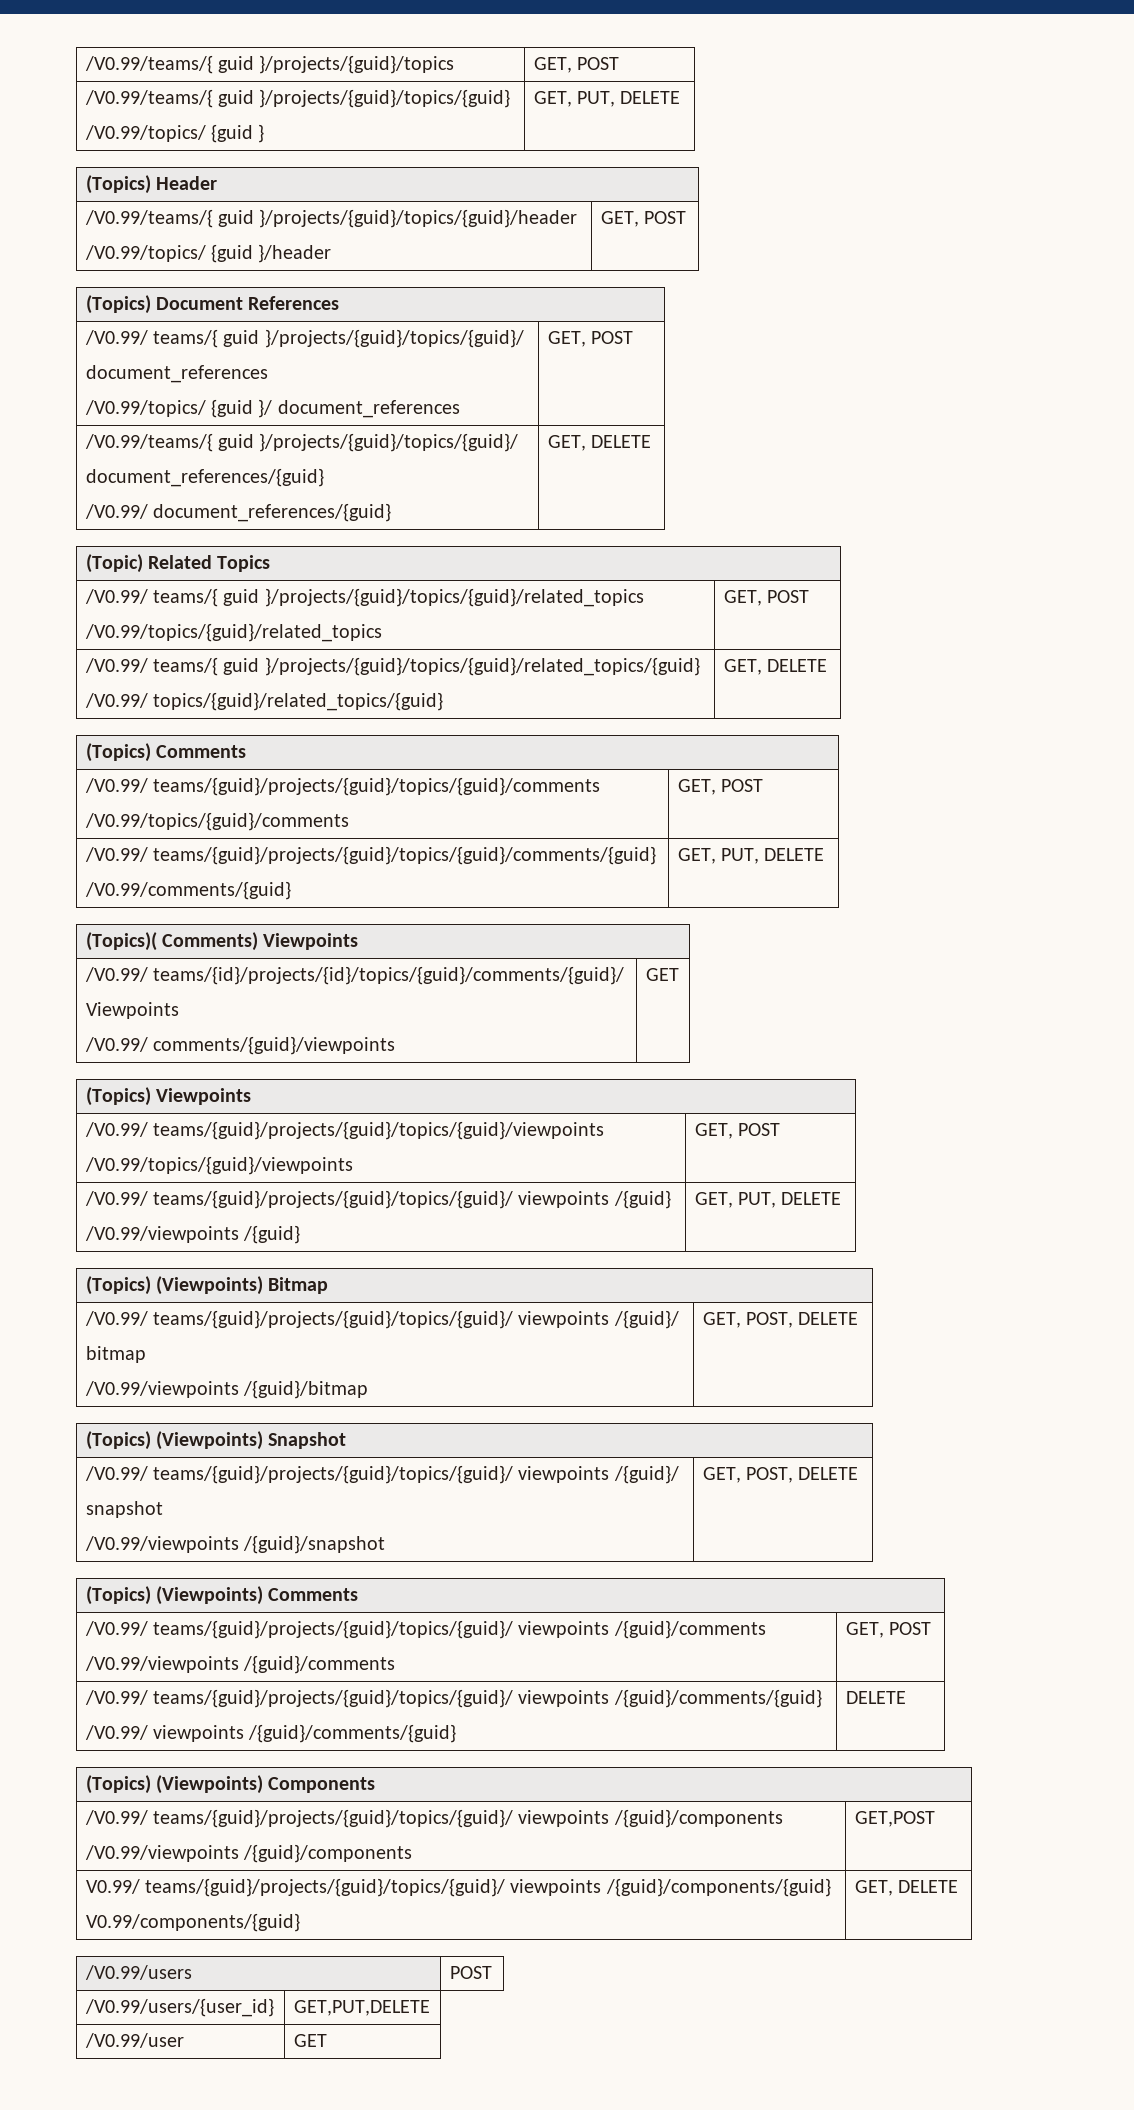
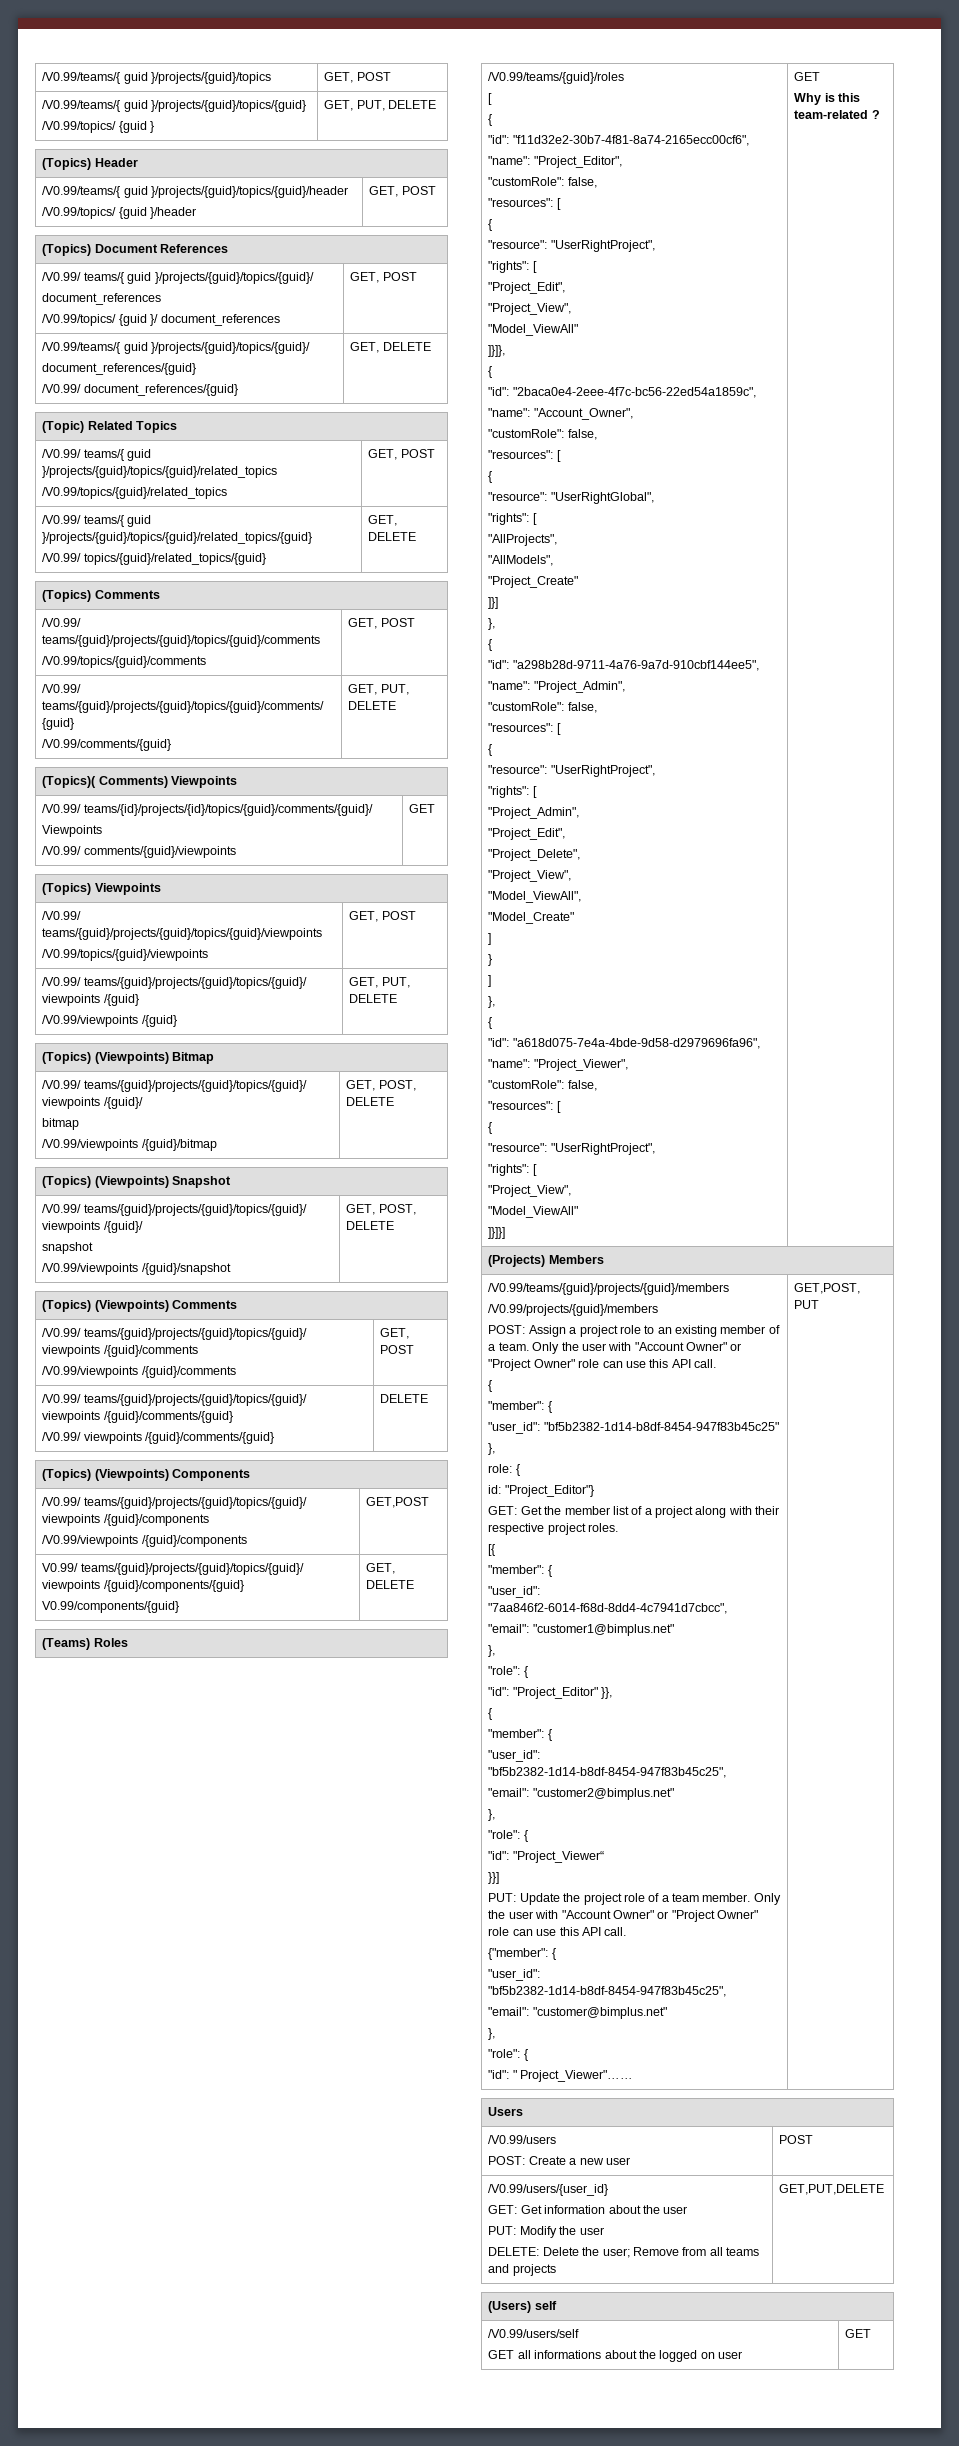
- /V0.99/users | POST
- /V0.99/users/{user_id} | GET,PUT,DELETE
- /V0.99/user | GET
+ (Teams) Roles
+ /V0.99/teams/{guid}/roles
+ [
+ {
+ "id": "f11d32e2-30b7-4f81-8a74-2165ecc00cf6",
+ "name": "Project_Editor",
+ "customRole": false,
+ "resources": [
+ {
+ "resource": "UserRightProject",
+ "rights": [
+ "Project_Edit",
+ "Project_View",
+ "Model_ViewAll"
+ ]}]},
+ {
+ "id": "2baca0e4-2eee-4f7c-bc56-22ed54a1859c",
+ "name": "Account_Owner",
+ "customRole": false,
+ "resources": [
+ {
+ "resource": "UserRightGlobal",
+ "rights": [
+ "AllProjects",
+ "AllModels",
+ "Project_Create"
+ ]}]
+ },
+ {
+ "id": "a298b28d-9711-4a76-9a7d-910cbf144ee5",
+ "name": "Project_Admin",
+ "customRole": false,
+ "resources": [
+ {
+ "resource": "UserRightProject",
+ "rights": [
+ "Project_Admin",
+ "Project_Edit",
+ "Project_Delete",
+ "Project_View",
+ "Model_ViewAll",
+ "Model_Create"
+ ]
+ }
+ ]
+ },
+ {
+ "id": "a618d075-7e4a-4bde-9d58-d2979696fa96",
+ "name": "Project_Viewer",
+ "customRole": false,
+ "resources": [
+ {
+ "resource": "UserRightProject",
+ "rights": [
+ "Project_View",
+ "Model_ViewAll"
+ ]}]}] | GET
+ Why is this team-related ?
+ (Projects) Members
+ /V0.99/teams/{guid}/projects/{guid}/members
+ /V0.99/projects/{guid}/members
+ POST: Assign a project role to an existing member of a team. Only the user with "Account Owner" or "Project Owner" role can use this API call.
+ {
+ "member": {
+ "user_id": "bf5b2382-1d14-b8df-8454-947f83b45c25"
+ },
+ role: {
+ id: "Project_Editor"}
+ GET: Get the member list of a project along with their respective project roles.
+ [{
+ "member": {
+ "user_id": "7aa846f2-6014-f68d-8dd4-4c7941d7cbcc",
+ "email": "customer1@bimplus.net"
+ },
+ "role": {
+ "id": "Project_Editor" }},
+ {
+ "member": {
+ "user_id": "bf5b2382-1d14-b8df-8454-947f83b45c25",
+ "email": "customer2@bimplus.net"
+ },
+ "role": {
+ "id": "Project_Viewer“
+ }}]
+ PUT: Update the project role of a team member. Only the user with "Account Owner" or "Project Owner" role can use this API call.
+ {"member": {
+ "user_id": "bf5b2382-1d14-b8df-8454-947f83b45c25",
+ "email": "customer@bimplus.net"
+ },
+ "role": {
+ "id": " Project_Viewer"…… | GET,POST, PUT
+ Users
+ /V0.99/users
+ POST: Create a new user | POST
+ /V0.99/users/{user_id}
+ GET: Get information about the user
+ PUT: Modify the user
+ DELETE: Delete the user; Remove from all teams and projects | GET,PUT,DELETE
+ (Users) self
+ /V0.99/users/self
+ GET all informations about the logged on user | GET

